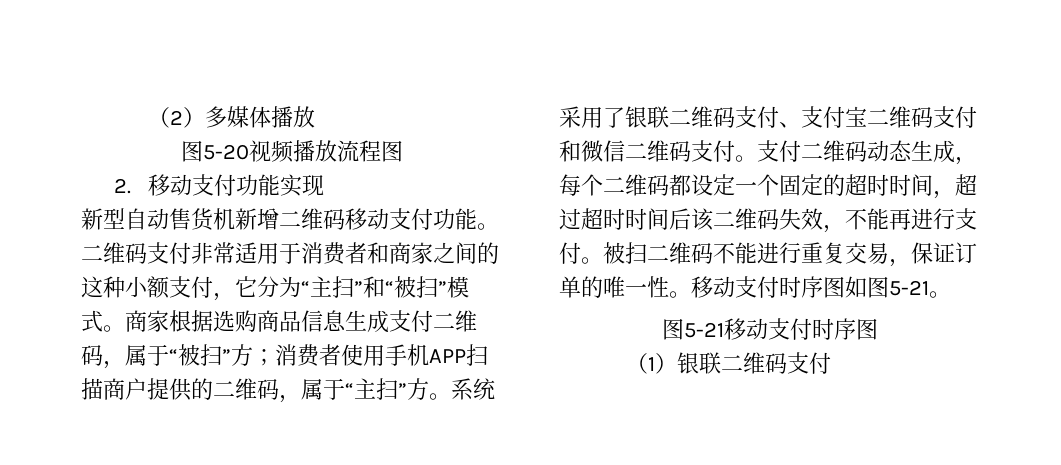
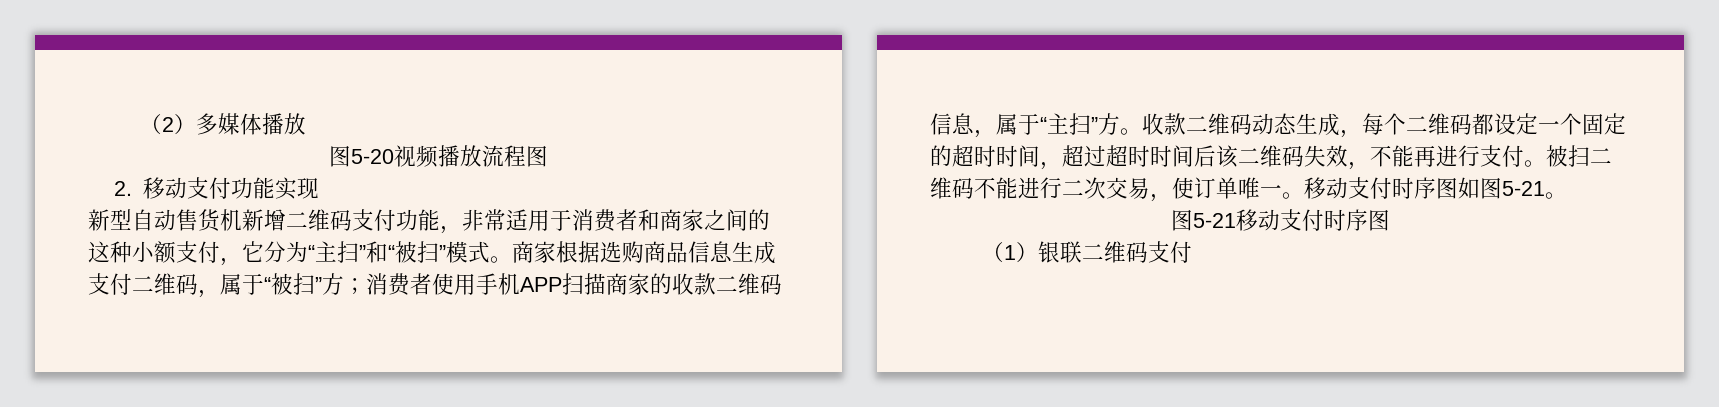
- 新型自动售货机新增二维码移动支付功能。二维码支付非常适用于消费者和商家之间的这种小额支付，它分为“主扫”和“被扫”模式。
+ 新型自动售货机新增二维码支付功能，非常适用于消费者和商家之间的这种小额支付，它分为“主扫”和“被扫”模式。
- 商家根据选购商品信息生成支付二维码，属于“被扫”方；消费者使用手机APP扫描商户提供的二维码，属于“主扫”方。
+ 商家根据选购商品信息生成支付二维码，属于“被扫”方；消费者使用手机APP扫描商家的收款二维码信息，属于“主扫”方。
- 系统采用了银联二维码支付、支付宝二维码支付和微信二维码支付。支付二维码动态生成，每个二维码都设定一个固定的超时时间，超过超时时间后该二维码失效，不能再进行支付。
+ 收款二维码动态生成，每个二维码都设定一个固定的超时时间，超过超时时间后该二维码失效，不能再进行支付。
- 被扫二维码不能进行重复交易，保证订单的唯一性。
+ 被扫二维码不能进行二次交易，使订单唯一。

